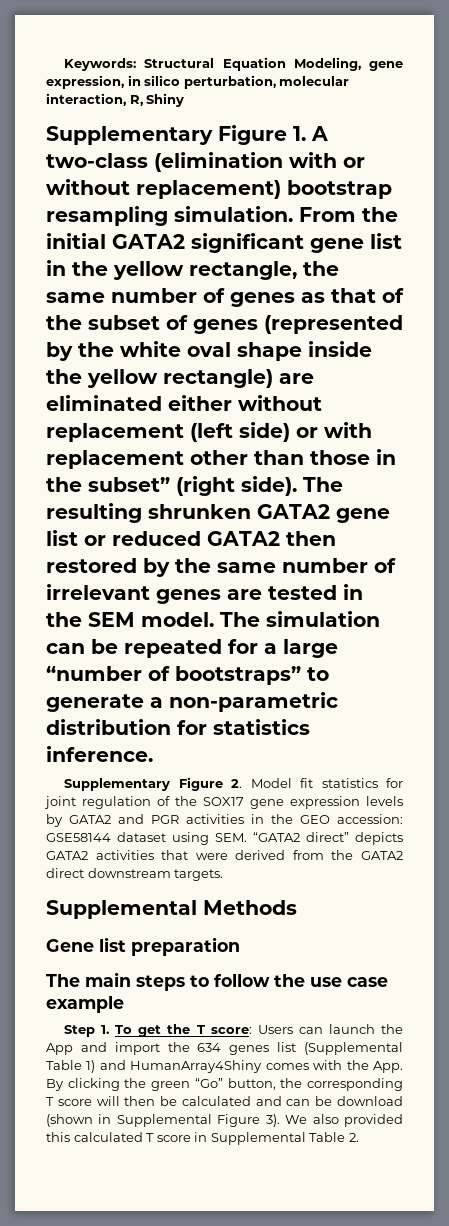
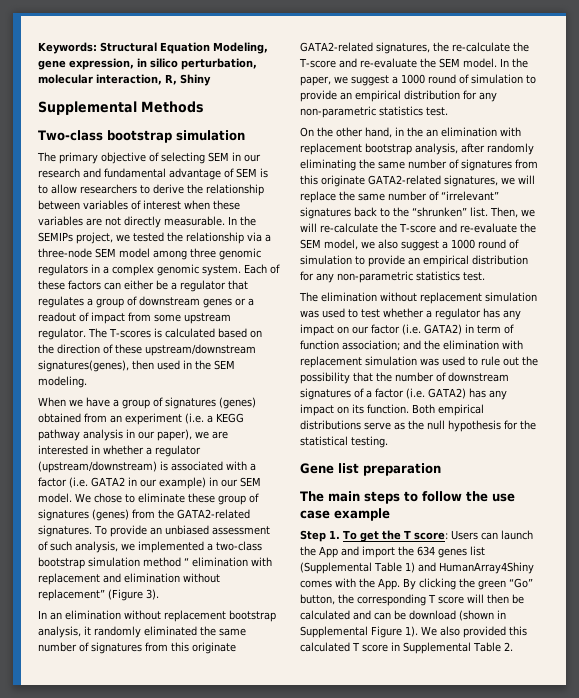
- Supplementary Figure 1. A two-class (elimination with or without replacement) bootstrap resampling simulation. From the initial GATA2 significant gene list in the yellow rectangle, the same number of genes as that of the subset of genes (represented by the white oval shape inside the yellow rectangle) are eliminated either without replacement (left side) or with replacement other than those in the subset” (right side). The resulting shrunken GATA2 gene list or reduced GATA2 then restored by the same number of irrelevant genes are tested in the SEM model. The simulation can be repeated for a large “number of bootstraps” to generate a non-parametric distribution for statistics inference.
- Supplementary Figure 2. Model fit statistics for joint regulation of the SOX17 gene expression levels by GATA2 and PGR activities in the GEO accession: GSE58144 dataset using SEM. “GATA2 direct” depicts GATA2 activities that were derived from the GATA2 direct downstream targets.
  Supplemental Methods
+ Two-class bootstrap simulation
+ The primary objective of selecting SEM in our research and fundamental advantage of SEM is to allow researchers to derive the relationship between variables of interest when these variables are not directly measurable. In the SEMIPs project, we tested the relationship via a three-node SEM model among three genomic regulators in a complex genomic system. Each of these factors can either be a regulator that regulates a group of downstream genes or a readout of impact from some upstream regulator. The T-scores is calculated based on the direction of these upstream/downstream signatures(genes), then used in the SEM modeling.
+ When we have a group of signatures (genes) obtained from an experiment (i.e. a KEGG pathway analysis in our paper), we are interested in whether a regulator (upstream/downstream) is associated with a factor (i.e. GATA2 in our example) in our SEM model. We chose to eliminate these group of signatures (genes) from the GATA2-related signatures. To provide an unbiased assessment of such analysis, we implemented a two-class bootstrap simulation method “ elimination with replacement and elimination without replacement” (Figure 3).
+ In an elimination without replacement bootstrap analysis, it randomly eliminated the same number of signatures from this originate GATA2-related signatures, the re-calculate the T-score and re-evaluate the SEM model. In the paper, we suggest a 1000 round of simulation to provide an empirical distribution for any non-parametric statistics test.
+ On the other hand, in the an elimination with replacement bootstrap analysis, after randomly eliminating the same number of signatures from this originate GATA2-related signatures, we will replace the same number of “irrelevant” signatures back to the “shrunken” list. Then, we will re-calculate the T-score and re-evaluate the SEM model, we also suggest a 1000 round of simulation to provide an empirical distribution for any non-parametric statistics test.
+ The elimination without replacement simulation was used to test whether a regulator has any impact on our factor (i.e. GATA2) in term of function association; and the elimination with replacement simulation was used to rule out the possibility that the number of downstream signatures of a factor (i.e. GATA2) has any impact on its function. Both empirical distributions serve as the null hypothesis for the statistical testing.
- Step 1. To get the T score: Users can launch the App and import the 634 genes list (Supplemental Table 1) and HumanArray4Shiny comes with the App. By clicking the green “Go” button, the corresponding T score will then be calculated and can be download (shown in Supplemental Figure 3).
+ Step 1. To get the T score: Users can launch the App and import the 634 genes list (Supplemental Table 1) and HumanArray4Shiny comes with the App. By clicking the green “Go” button, the corresponding T score will then be calculated and can be download (shown in Supplemental Figure 1).

